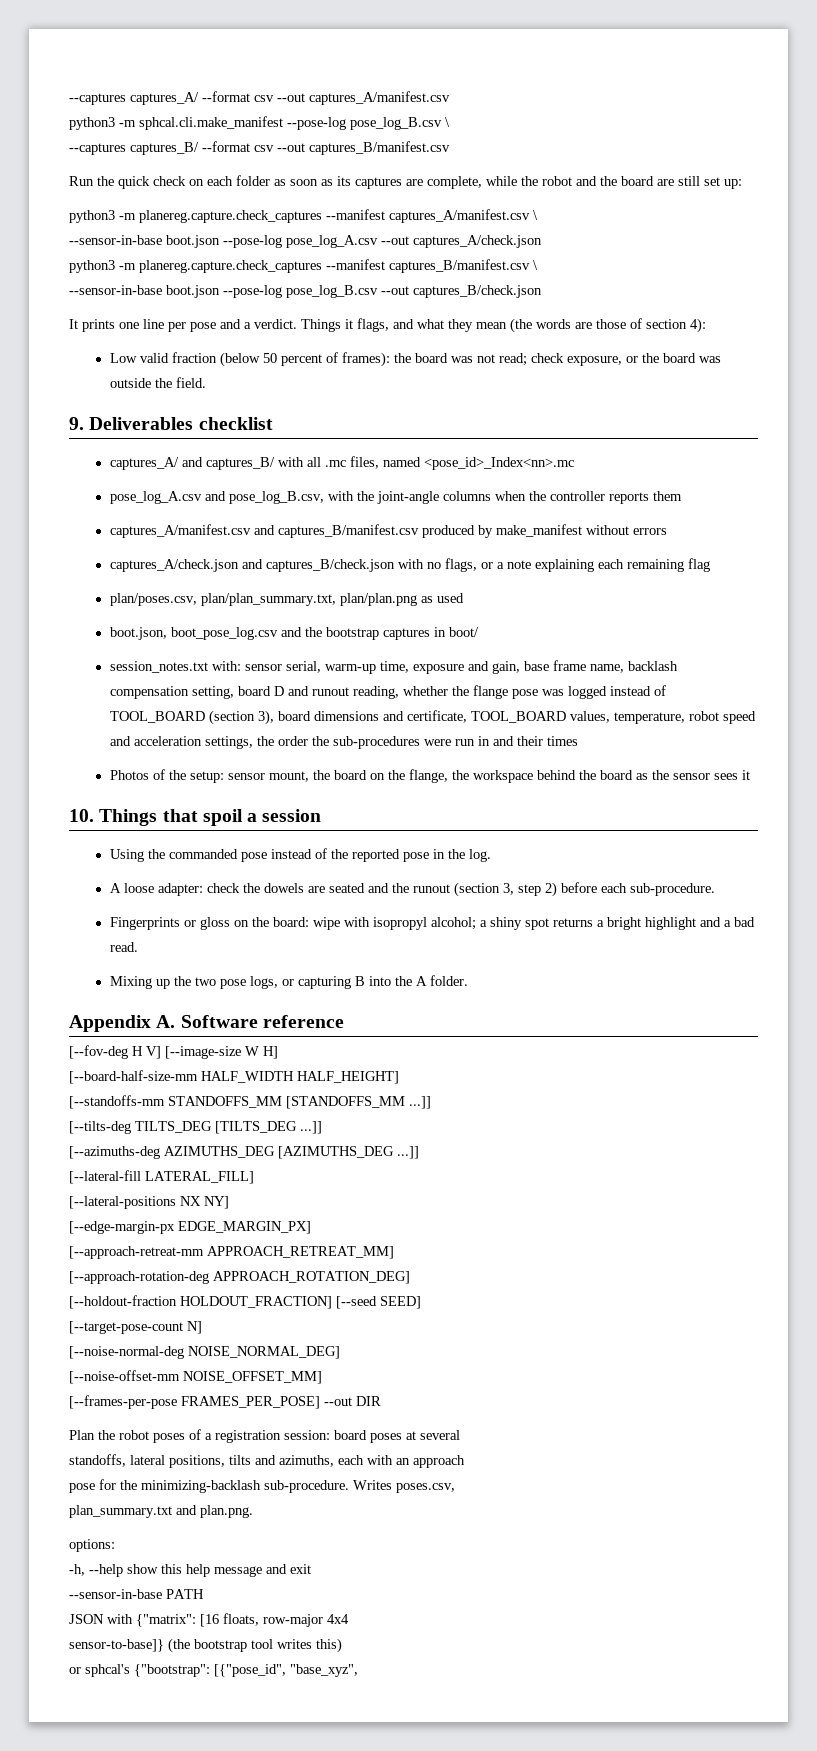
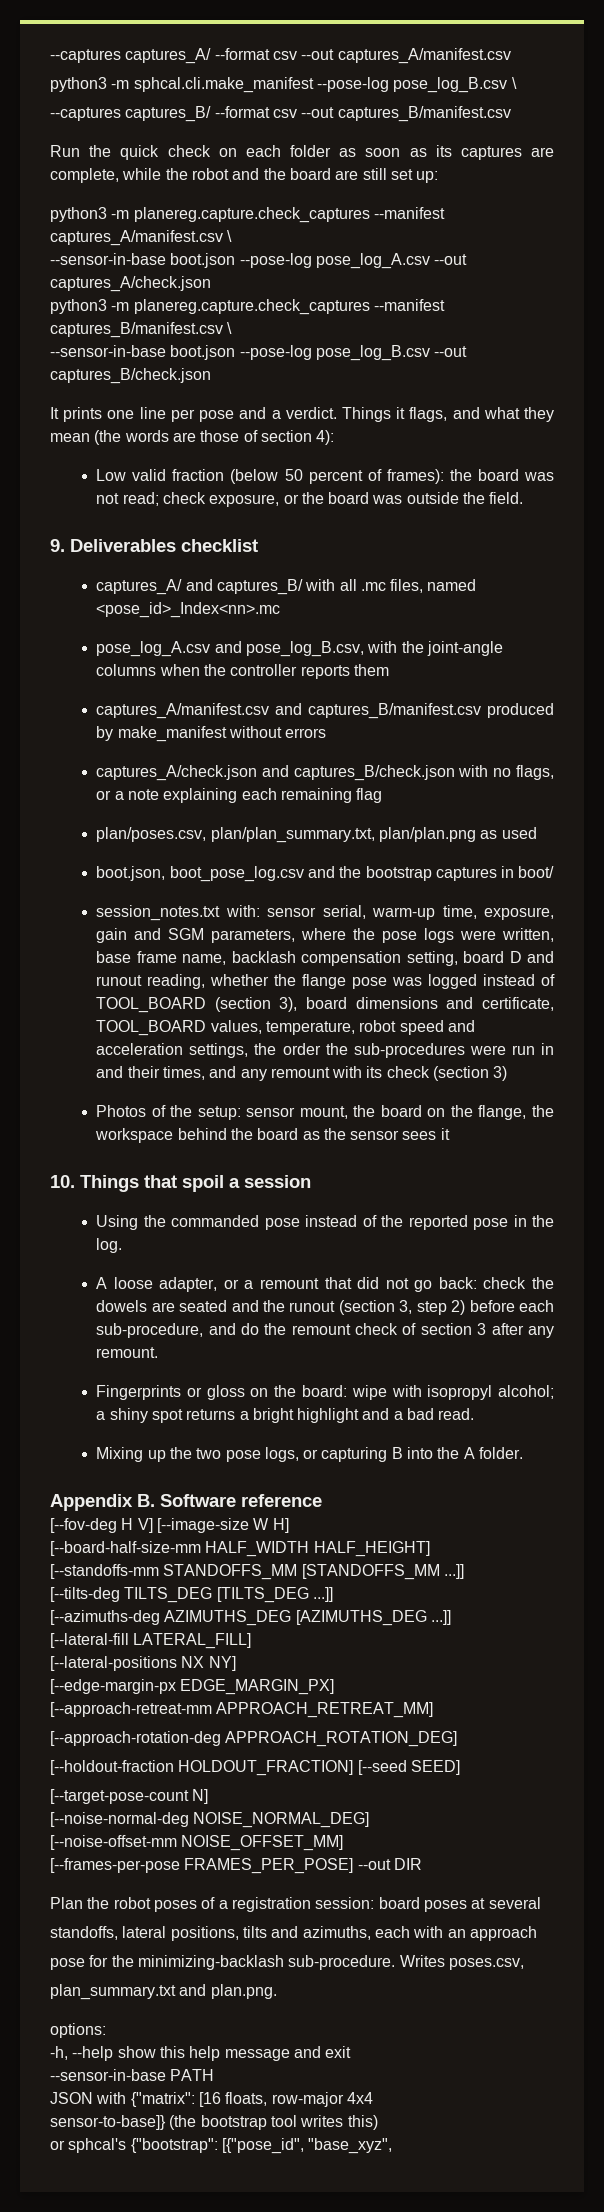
- session_notes.txt with: sensor serial, warm-up time, exposure and gain, base frame name, backlash compensation setting, board D and runout reading, whether the flange pose was logged instead of TOOL_BOARD (section 3), board dimensions and certificate, TOOL_BOARD values, temperature, robot speed and acceleration settings, the order the sub-procedures were run in and their times
+ session_notes.txt with: sensor serial, warm-up time, exposure, gain and SGM parameters, where the pose logs were written, base frame name, backlash compensation setting, board D and runout reading, whether the flange pose was logged instead of TOOL_BOARD (section 3), board dimensions and certificate, TOOL_BOARD values, temperature, robot speed and acceleration settings, the order the sub-procedures were run in and their times, and any remount with its check (section 3)
- A loose adapter: check the dowels are seated and the runout (section 3, step 2) before each sub-procedure.
+ A loose adapter, or a remount that did not go back: check the dowels are seated and the runout (section 3, step 2) before each sub-procedure, and do the remount check of section 3 after any remount.
- Appendix A. Software reference
+ Appendix B. Software reference

